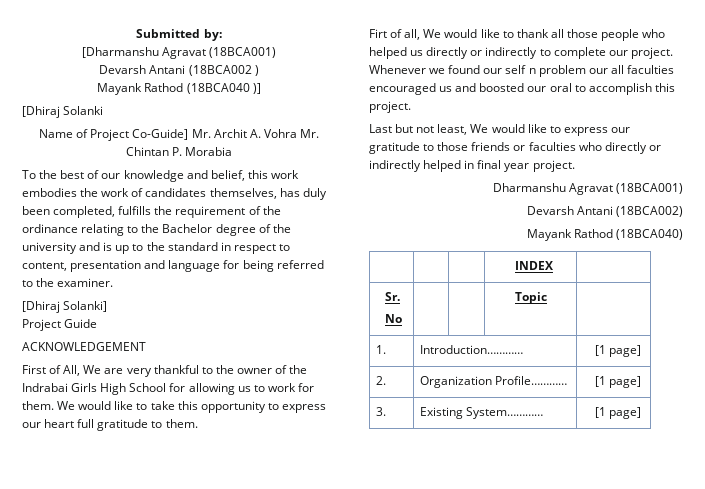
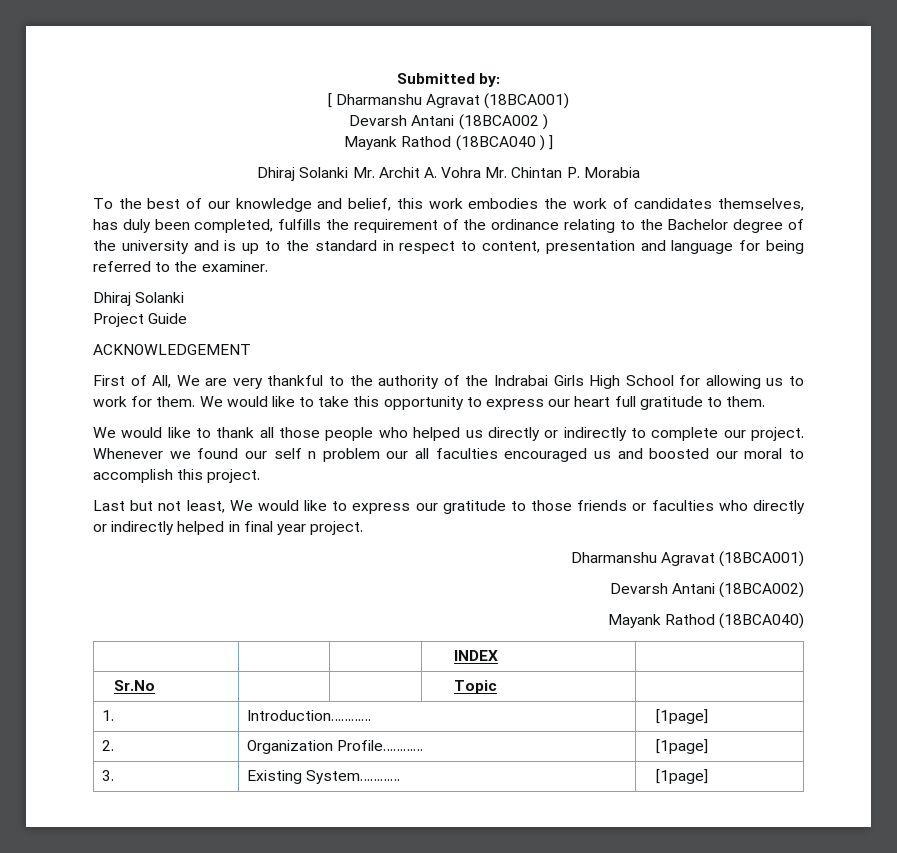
- [Dharmanshu Agravat (18BCA001)
+ [ Dharmanshu Agravat (18BCA001)
- Mayank Rathod (18BCA040 )]
- [Dhiraj Solanki
- Name of Project Co-Guide] Mr. Archit A. Vohra Mr. Chintan P. Morabia
+ Mayank Rathod (18BCA040 ) ]
+ Dhiraj Solanki Mr. Archit A. Vohra Mr. Chintan P. Morabia
  To the best of our knowledge and belief, this work embodies the work of candidates themselves, has duly been completed, fulfills the requirement of the ordinance relating to the Bachelor degree of the university and is up to the standard in respect to content, presentation and language for being referred to the examiner.
- [Dhiraj Solanki]
+ Dhiraj Solanki
- First of All, We are very thankful to the owner of the Indrabai Girls High School for allowing us to work for them.
+ First of All, We are very thankful to the authority of the Indrabai Girls High School for allowing us to work for them.
- Firt of all, We would like to thank all those people who helped us directly or indirectly to complete our project.
+ We would like to thank all those people who helped us directly or indirectly to complete our project.
- Whenever we found our self n problem our all faculties encouraged us and boosted our oral to accomplish this project.
+ Whenever we found our self n problem our all faculties encouraged us and boosted our moral to accomplish this project.
- Sr.
- No | | | Topic |
+ Sr.No | | | Topic |
- 1. | Introduction………… | [1 page]
+ 1. | Introduction………… | [1page]
- 2. | Organization Profile………… | [1 page]
+ 2. | Organization Profile………… | [1page]
- 3. | Existing System………… | [1 page]
+ 3. | Existing System………… | [1page]

